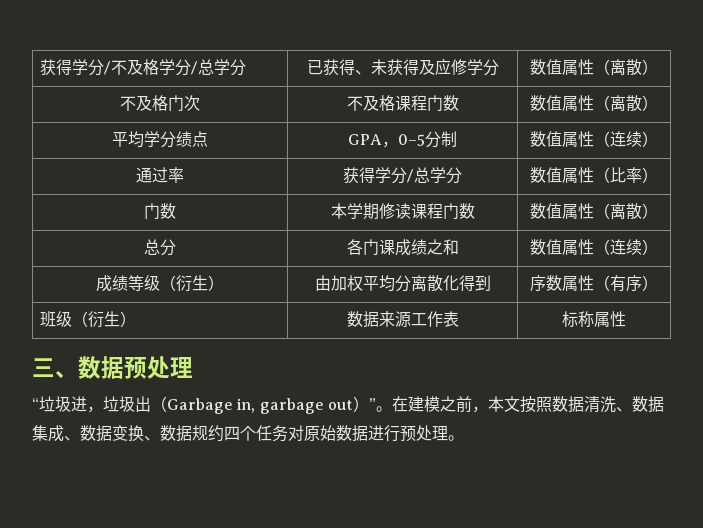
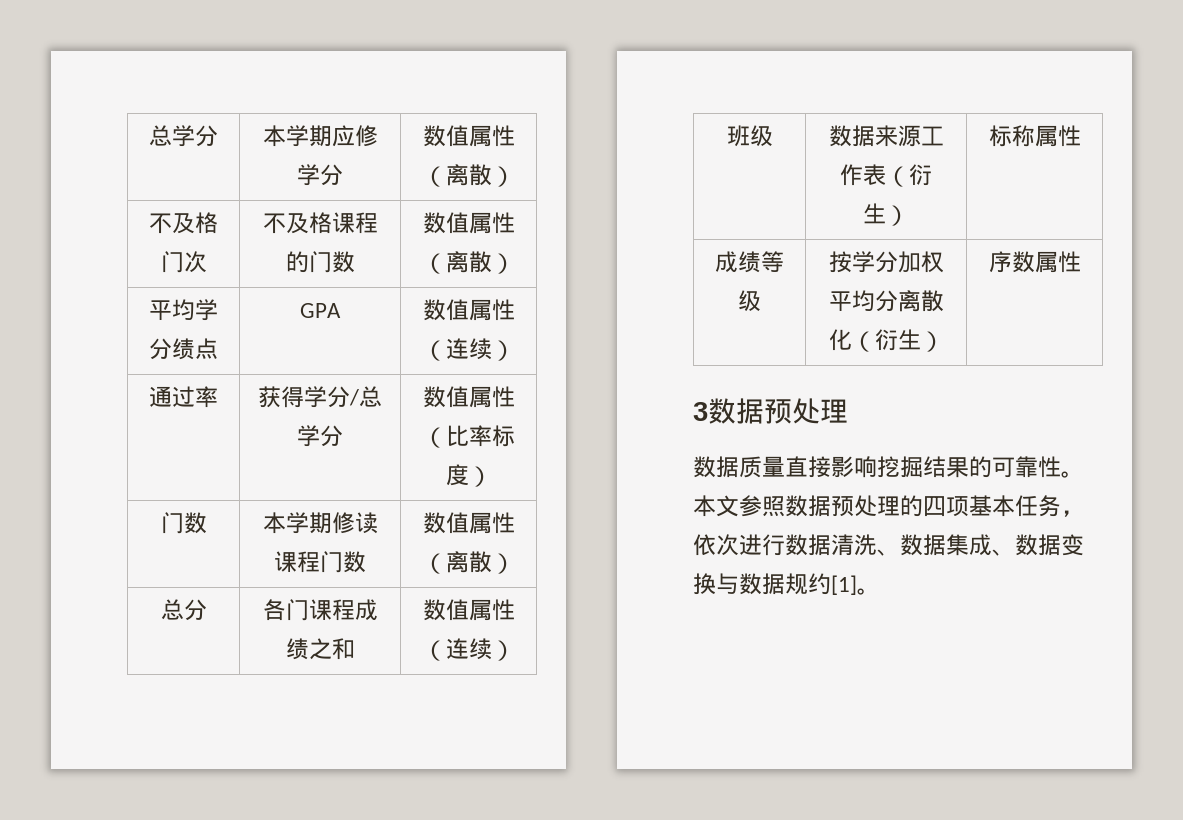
- 获得学分/不及格学分/总学分 | 已获得、未获得及应修学分 | 数值属性（离散）
+ 总学分 | 本学期应修学分 | 数值属性（离散）
- 不及格门次 | 不及格课程门数 | 数值属性（离散）
+ 不及格门次 | 不及格课程的门数 | 数值属性（离散）
- 平均学分绩点 | GPA，0–5分制 | 数值属性（连续）
+ 平均学分绩点 | GPA | 数值属性（连续）
- 通过率 | 获得学分/总学分 | 数值属性（比率）
+ 通过率 | 获得学分/总学分 | 数值属性（比率标度）
- 总分 | 各门课成绩之和 | 数值属性（连续）
+ 总分 | 各门课程成绩之和 | 数值属性（连续）
- 成绩等级（衍生） | 由加权平均分离散化得到 | 序数属性（有序）
- 班级（衍生） | 数据来源工作表 | 标称属性
- 三、数据预处理
- “垃圾进，垃圾出（Garbage in, garbage out）”。在建模之前，本文按照数据清洗、数据集成、数据变换、数据规约四个任务对原始数据进行预处理。
+ 班级 | 数据来源工作表（衍生） | 标称属性
+ 成绩等级 | 按学分加权平均分离散化（衍生） | 序数属性
+ 3数据预处理
+ 数据质量直接影响挖掘结果的可靠性。本文参照数据预处理的四项基本任务，依次进行数据清洗、数据集成、数据变换与数据规约[1]。

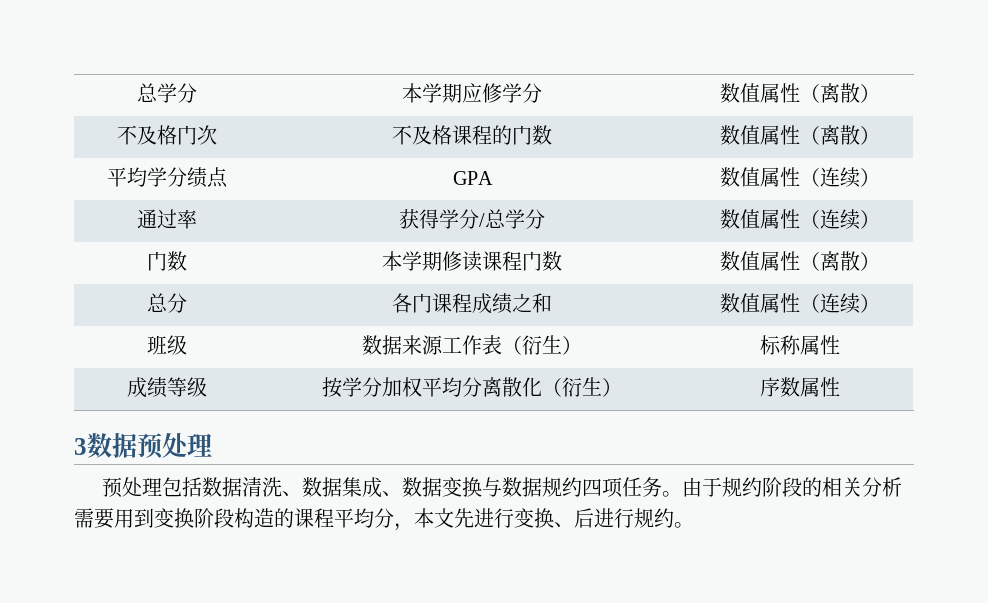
- 通过率 | 获得学分/总学分 | 数值属性（比率标度）
+ 通过率 | 获得学分/总学分 | 数值属性（连续）
- 数据质量直接影响挖掘结果的可靠性。本文参照数据预处理的四项基本任务，依次进行数据清洗、数据集成、数据变换与数据规约[1]。
+ 预处理包括数据清洗、数据集成、数据变换与数据规约四项任务。由于规约阶段的相关分析需要用到变换阶段构造的课程平均分，本文先进行变换、后进行规约。

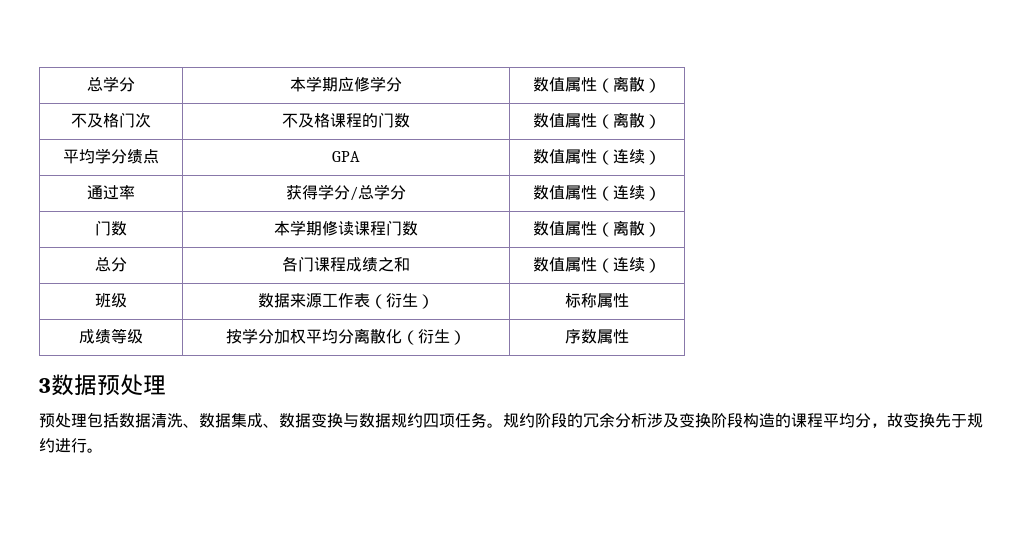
- 由于规约阶段的相关分析需要用到变换阶段构造的课程平均分，本文先进行变换、后进行规约。
+ 规约阶段的冗余分析涉及变换阶段构造的课程平均分，故变换先于规约进行。

